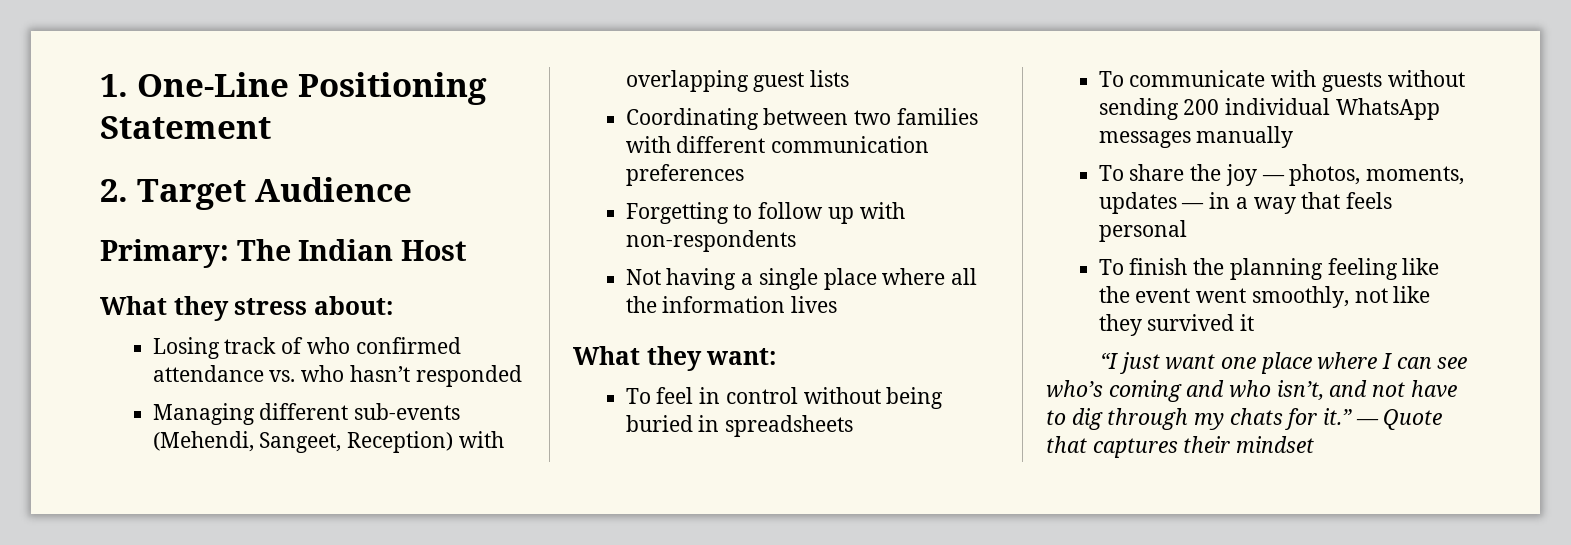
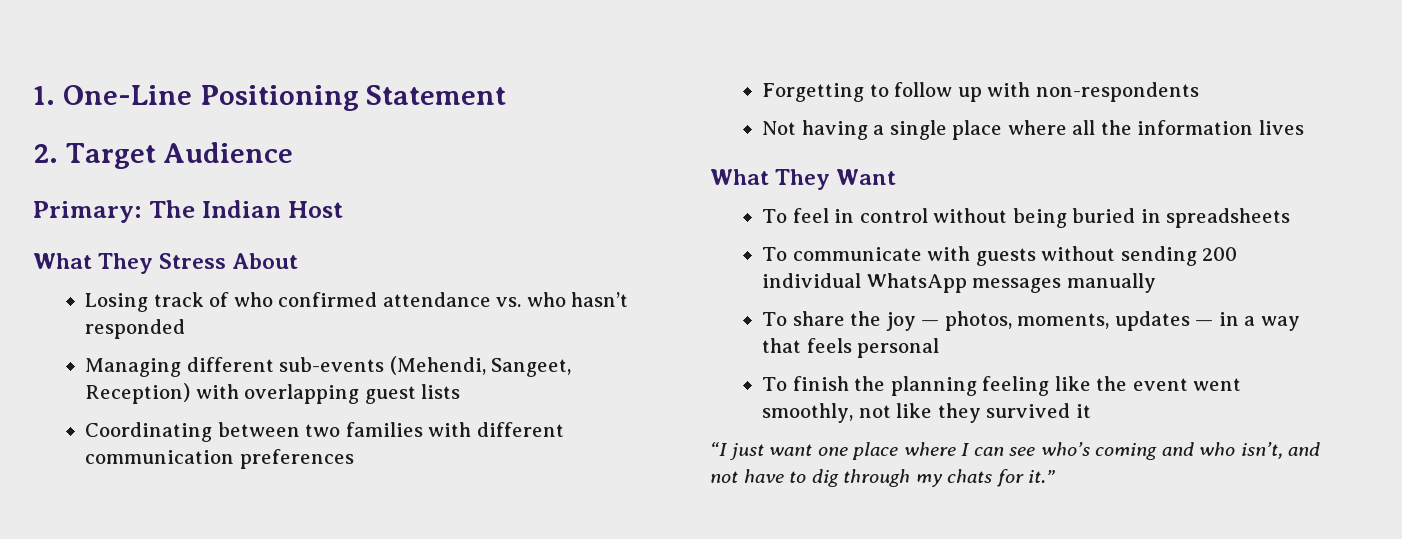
- What they stress about:
+ What They Stress About
- What they want:
+ What They Want
- — Quote that captures their mindset

